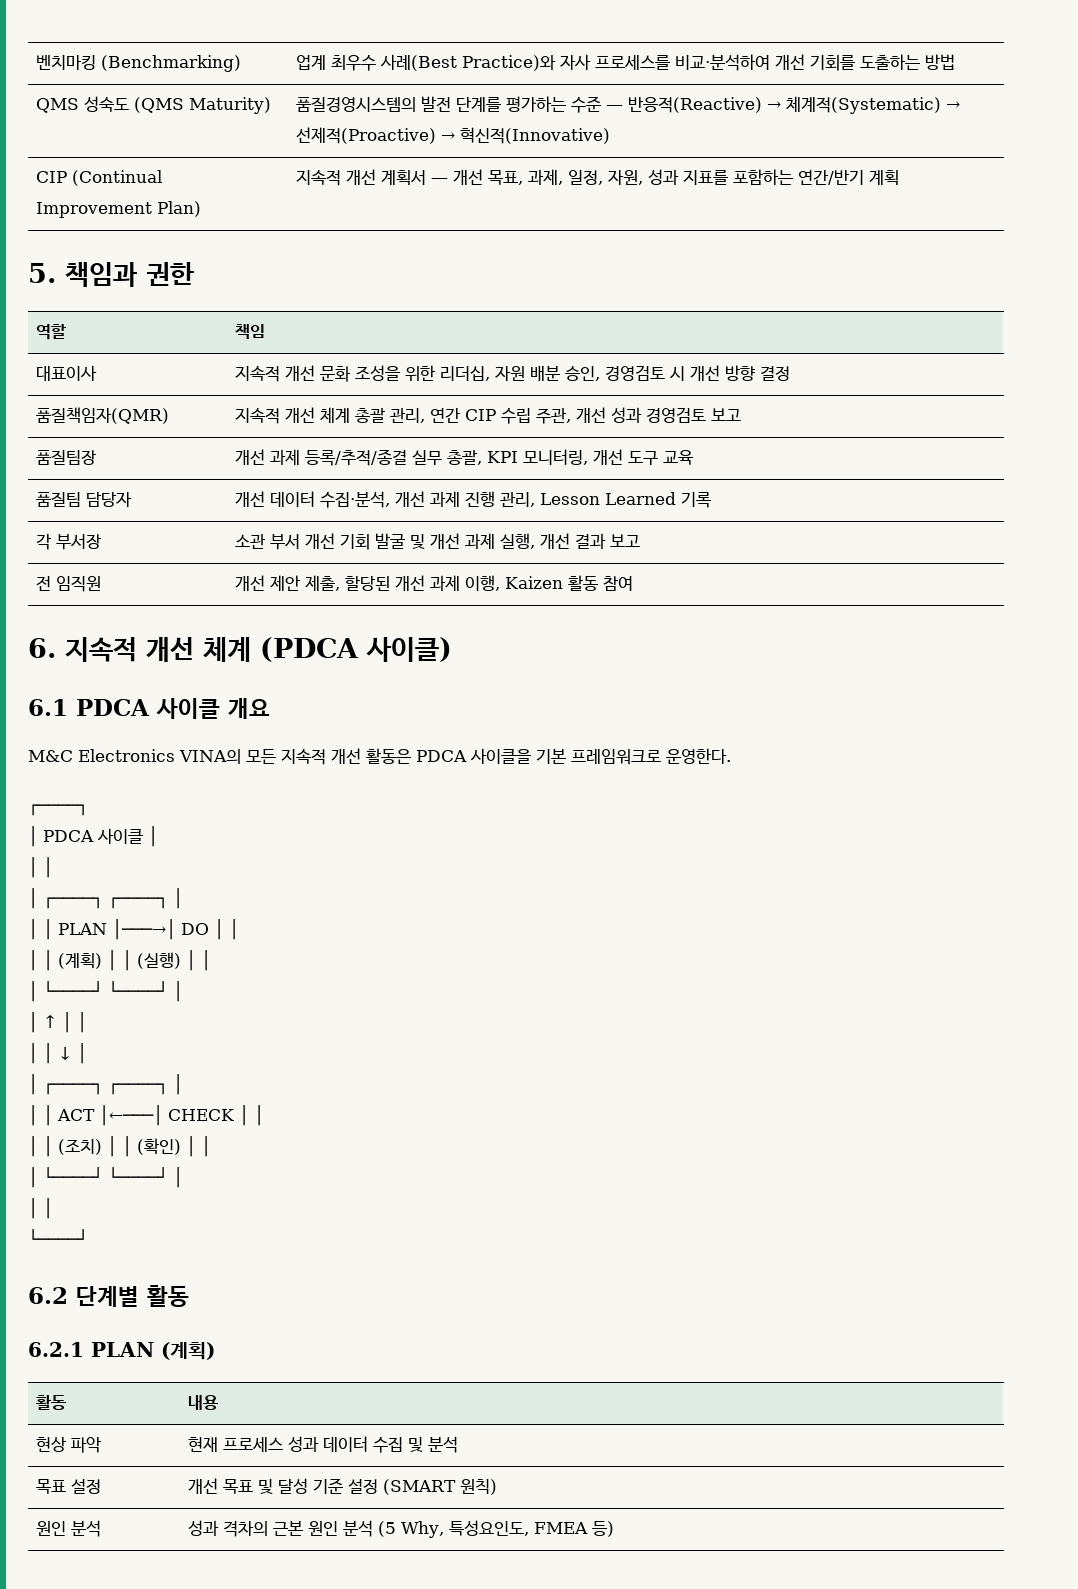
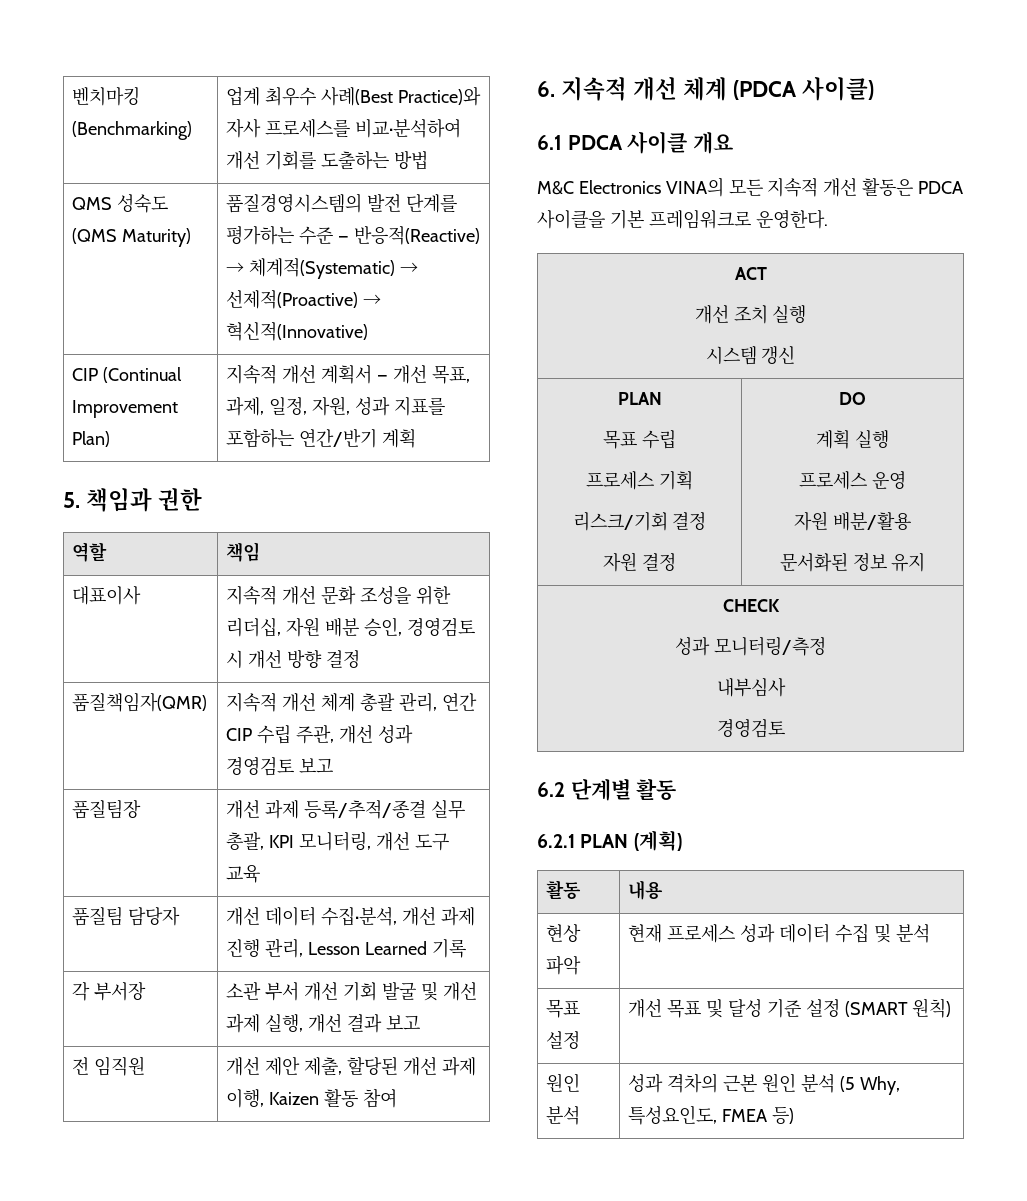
  M&C Electronics VINA의 모든 지속적 개선 활동은 PDCA 사이클을 기본 프레임워크로 운영한다.
- ┌────┐
- │ PDCA 사이클 │
- │ │
- │ ┌────┐ ┌────┐ │
- │ │ PLAN │───→│ DO │ │
- │ │ (계획) │ │ (실행) │ │
- │ └────┘ └────┘ │
- │ ↑ │ │
- │ │ ↓ │
- │ ┌────┐ ┌────┐ │
- │ │ ACT │←───│ CHECK │ │
- │ │ (조치) │ │ (확인) │ │
- │ └────┘ └────┘ │
- │ │
- └────┘
+ ACT
+ 개선 조치 실행
+ 시스템 갱신
+ PLAN
+ 목표 수립
+ 프로세스 기획
+ 리스크/기회 결정
+ 자원 결정 | DO
+ 계획 실행
+ 프로세스 운영
+ 자원 배분/활용
+ 문서화된 정보 유지
+ CHECK
+ 성과 모니터링/측정
+ 내부심사
+ 경영검토

